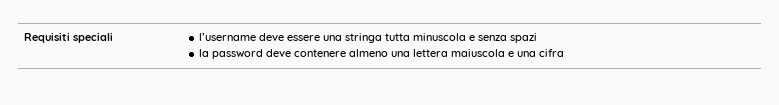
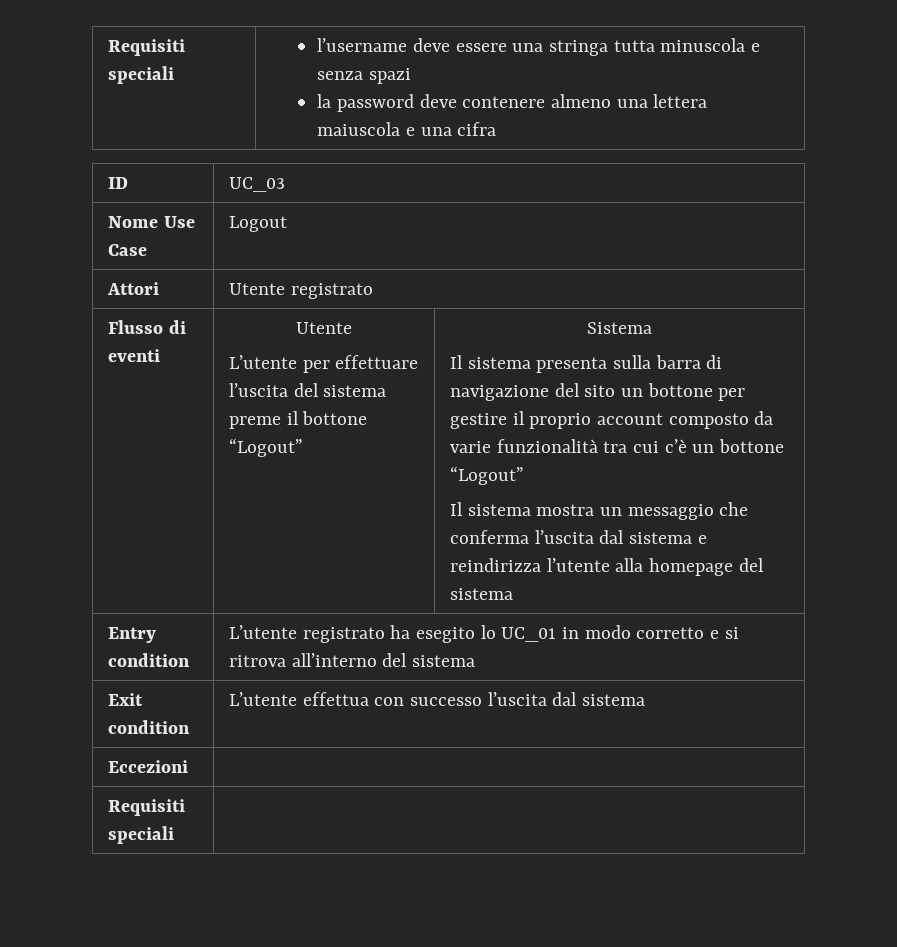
+ ID | UC_03
+ Nome Use Case | Logout
+ Attori | Utente registrato
+ Flusso di eventi | Utente
+ L’utente per effettuare l’uscita del sistema preme il bottone “Logout” | Sistema
+ Il sistema presenta sulla barra di navigazione del sito un bottone per gestire il proprio account composto da varie funzionalità tra cui c’è un bottone “Logout”
+ Il sistema mostra un messaggio che conferma l’uscita dal sistema e reindirizza l’utente alla homepage del sistema
+ Entry condition | L’utente registrato ha esegito lo UC_01 in modo corretto e si ritrova all’interno del sistema
+ Exit condition | L’utente effettua con successo l’uscita dal sistema
+ Eccezioni |
+ Requisiti speciali |

